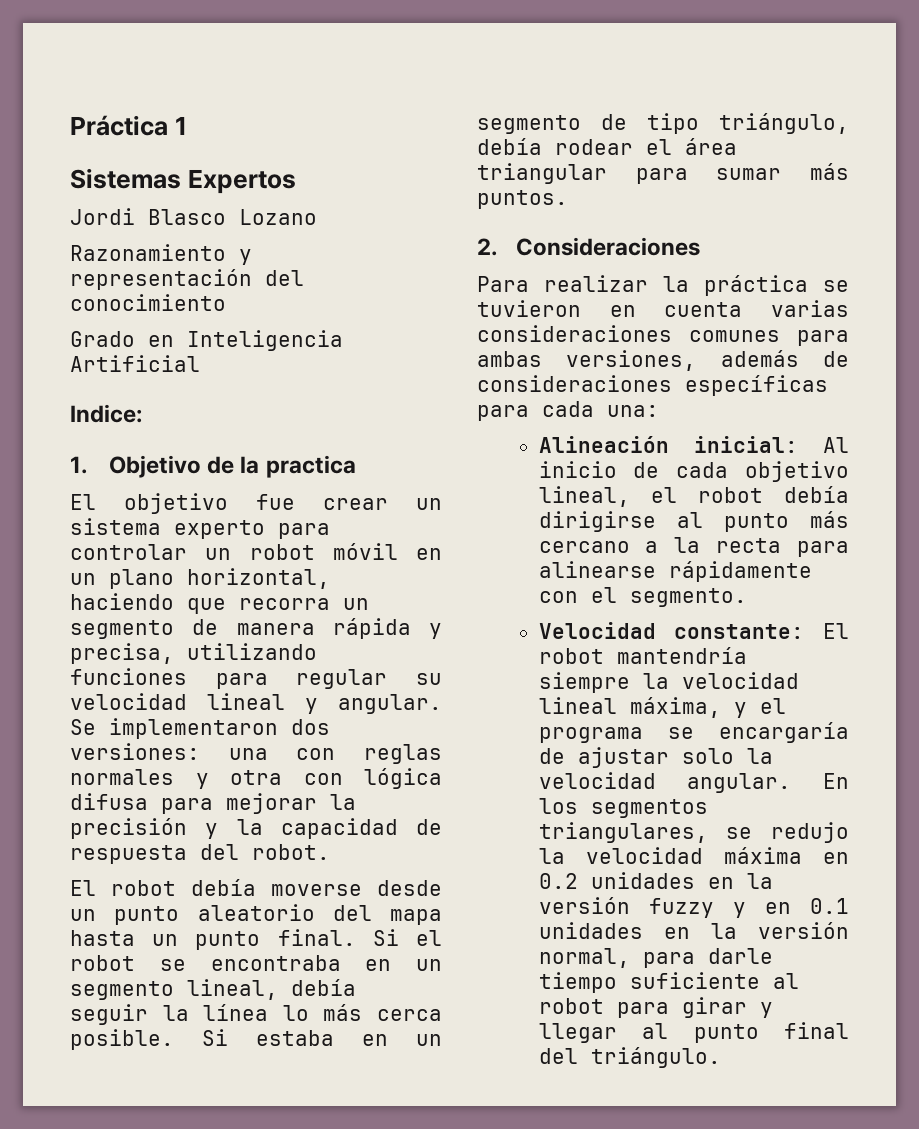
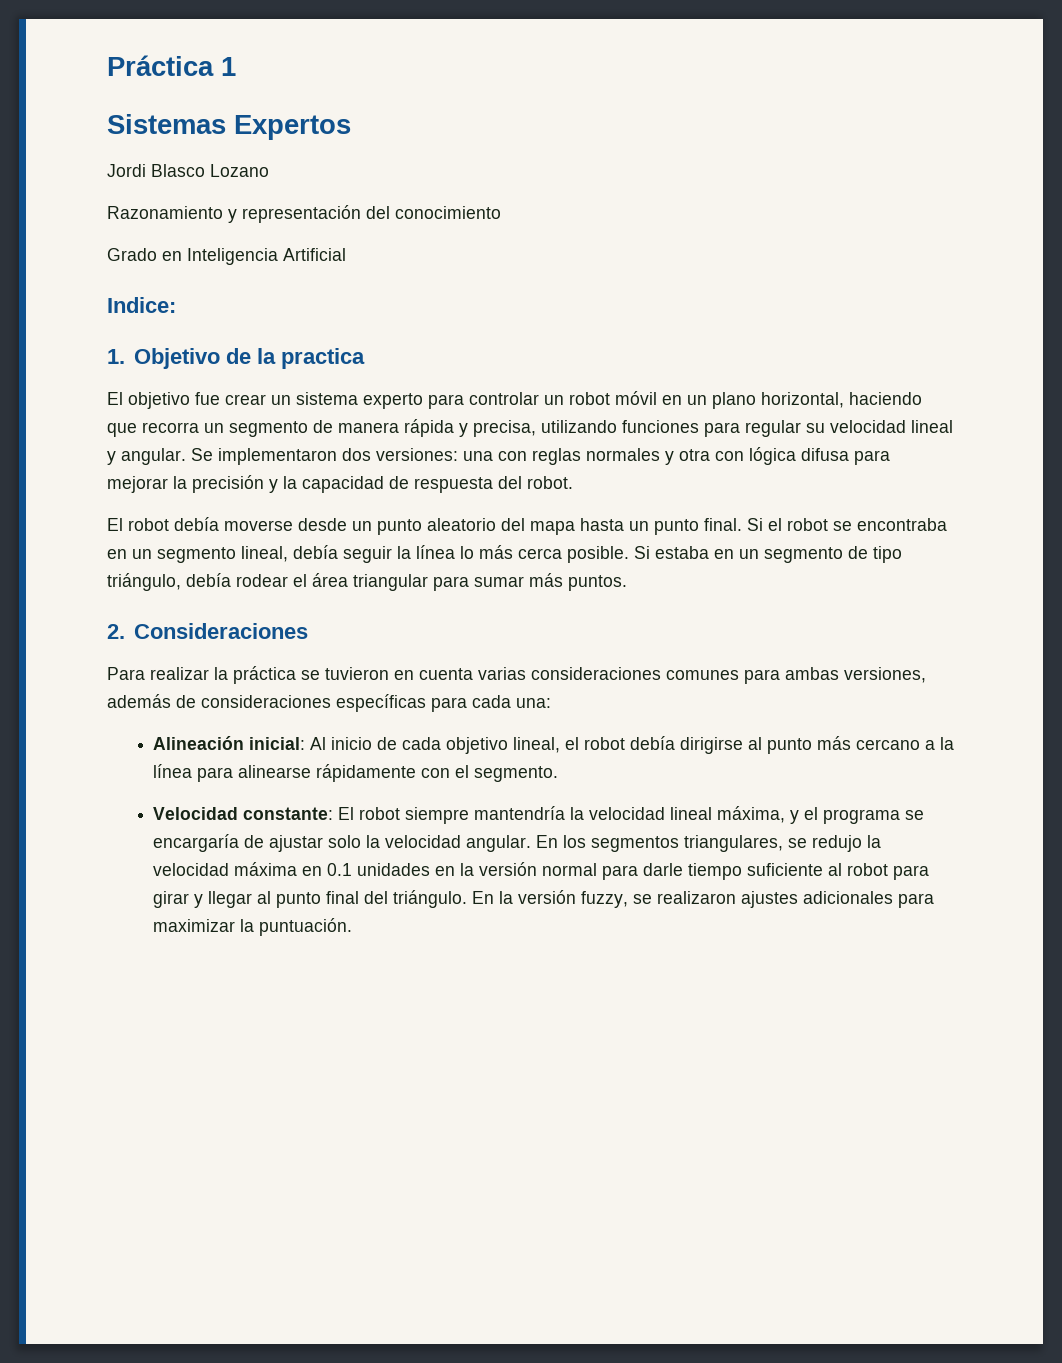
- Alineación inicial: Al inicio de cada objetivo lineal, el robot debía dirigirse al punto más cercano a la recta para alinearse rápidamente con el segmento.
+ Alineación inicial: Al inicio de cada objetivo lineal, el robot debía dirigirse al punto más cercano a la línea para alinearse rápidamente con el segmento.
- Velocidad constante: El robot mantendría siempre la velocidad lineal máxima, y el programa se encargaría de ajustar solo la velocidad angular.
+ Velocidad constante: El robot siempre mantendría la velocidad lineal máxima, y el programa se encargaría de ajustar solo la velocidad angular.
- En los segmentos triangulares, se redujo la velocidad máxima en 0.2 unidades en la versión fuzzy y en 0.1 unidades en la versión normal, para darle tiempo suficiente al robot para girar y llegar al punto final del triángulo.
+ En los segmentos triangulares, se redujo la velocidad máxima en 0.1 unidades en la versión normal para darle tiempo suficiente al robot para girar y llegar al punto final del triángulo.
+ En la versión fuzzy, se realizaron ajustes adicionales para maximizar la puntuación.

